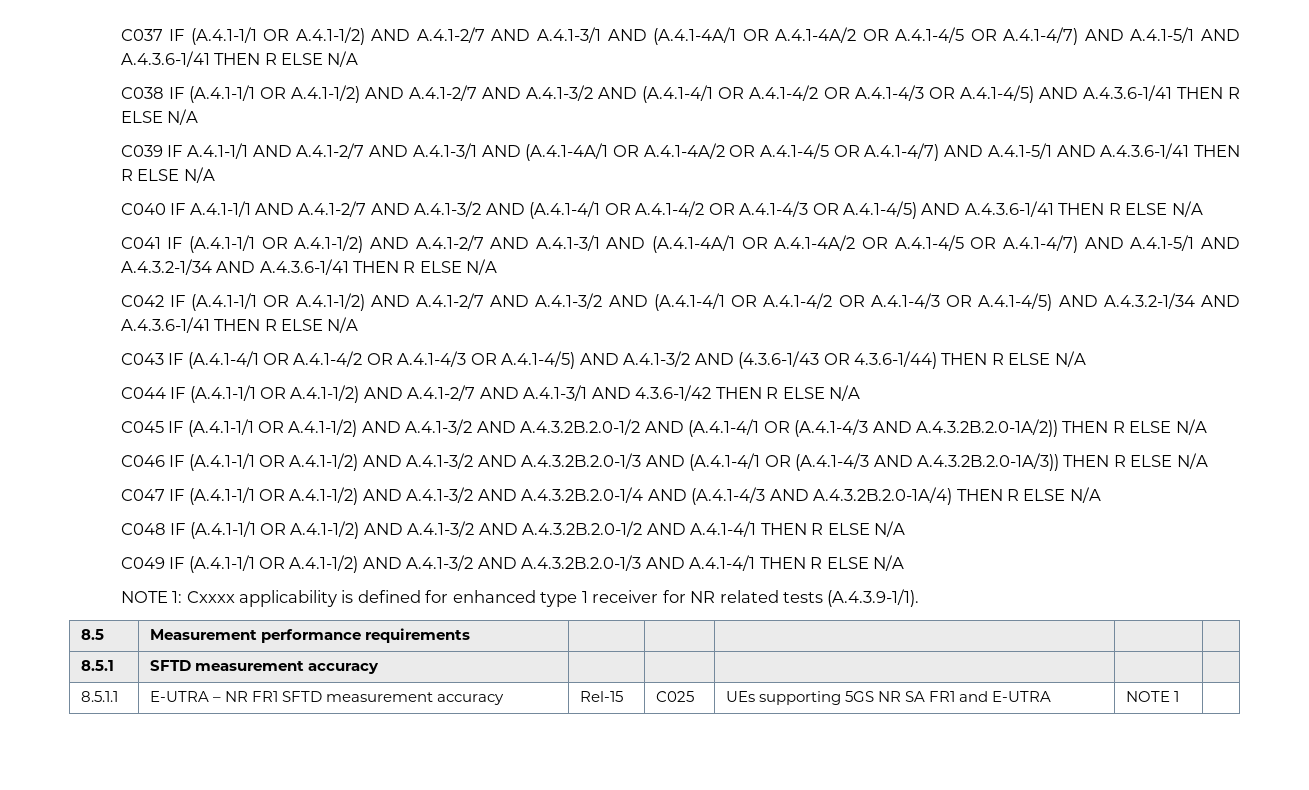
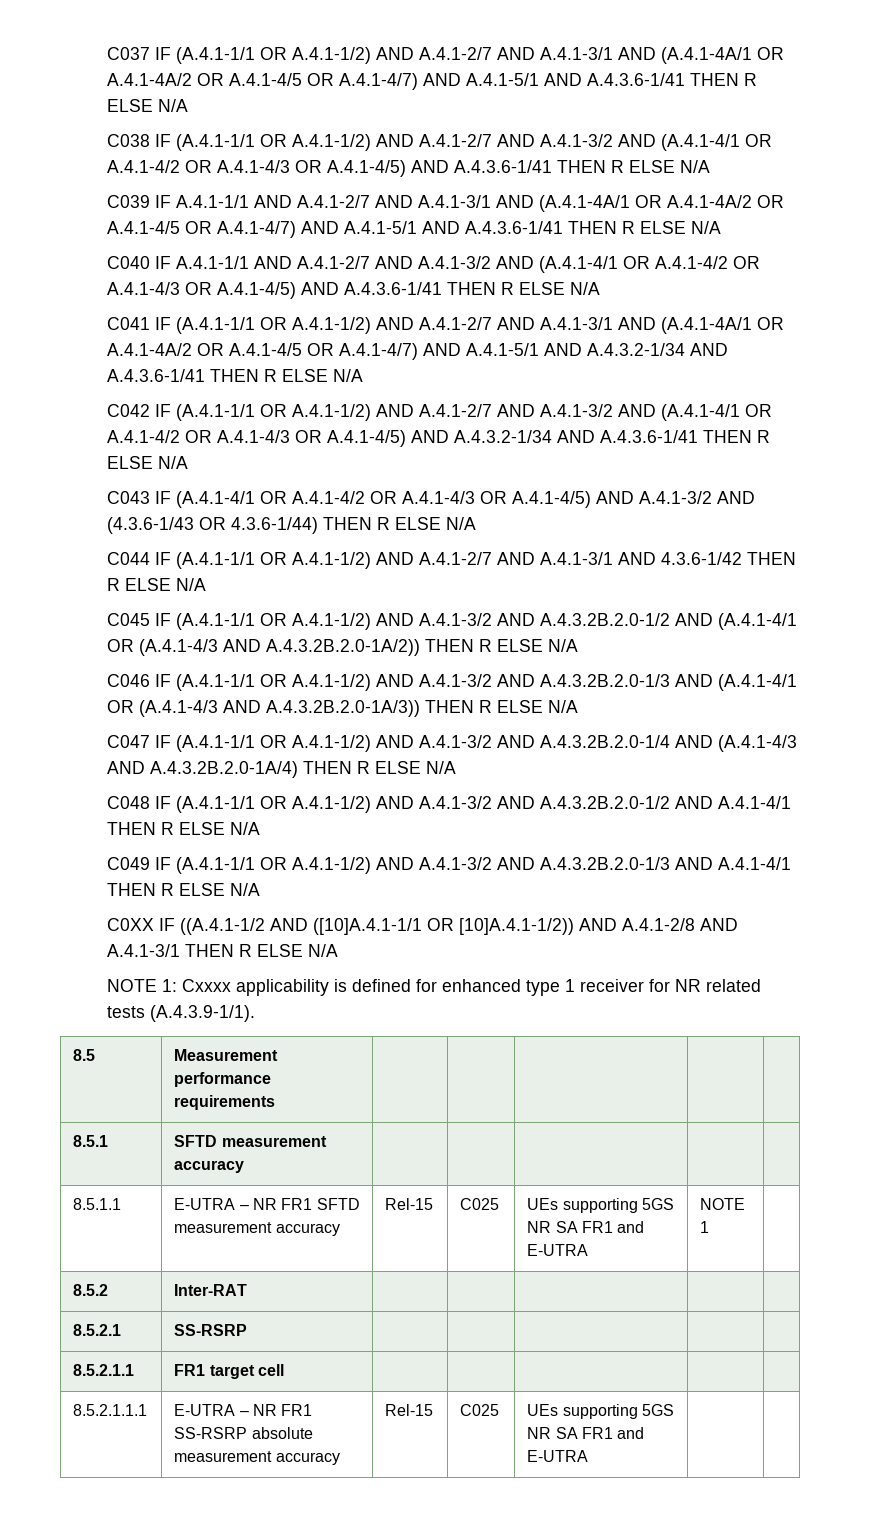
+ C0XX IF ((A.4.1-1/2 AND ([10]A.4.1-1/1 OR [10]A.4.1-1/2)) AND A.4.1-2/8 AND A.4.1-3/1 THEN R ELSE N/A
+ 8.5.2 | Inter-RAT | | | | |
+ 8.5.2.1 | SS-RSRP | | | | |
+ 8.5.2.1.1 | FR1 target cell | | | | |
+ 8.5.2.1.1.1 | E-UTRA – NR FR1 SS-RSRP absolute measurement accuracy | Rel-15 | C025 | UEs supporting 5GS NR SA FR1 and E-UTRA | |

